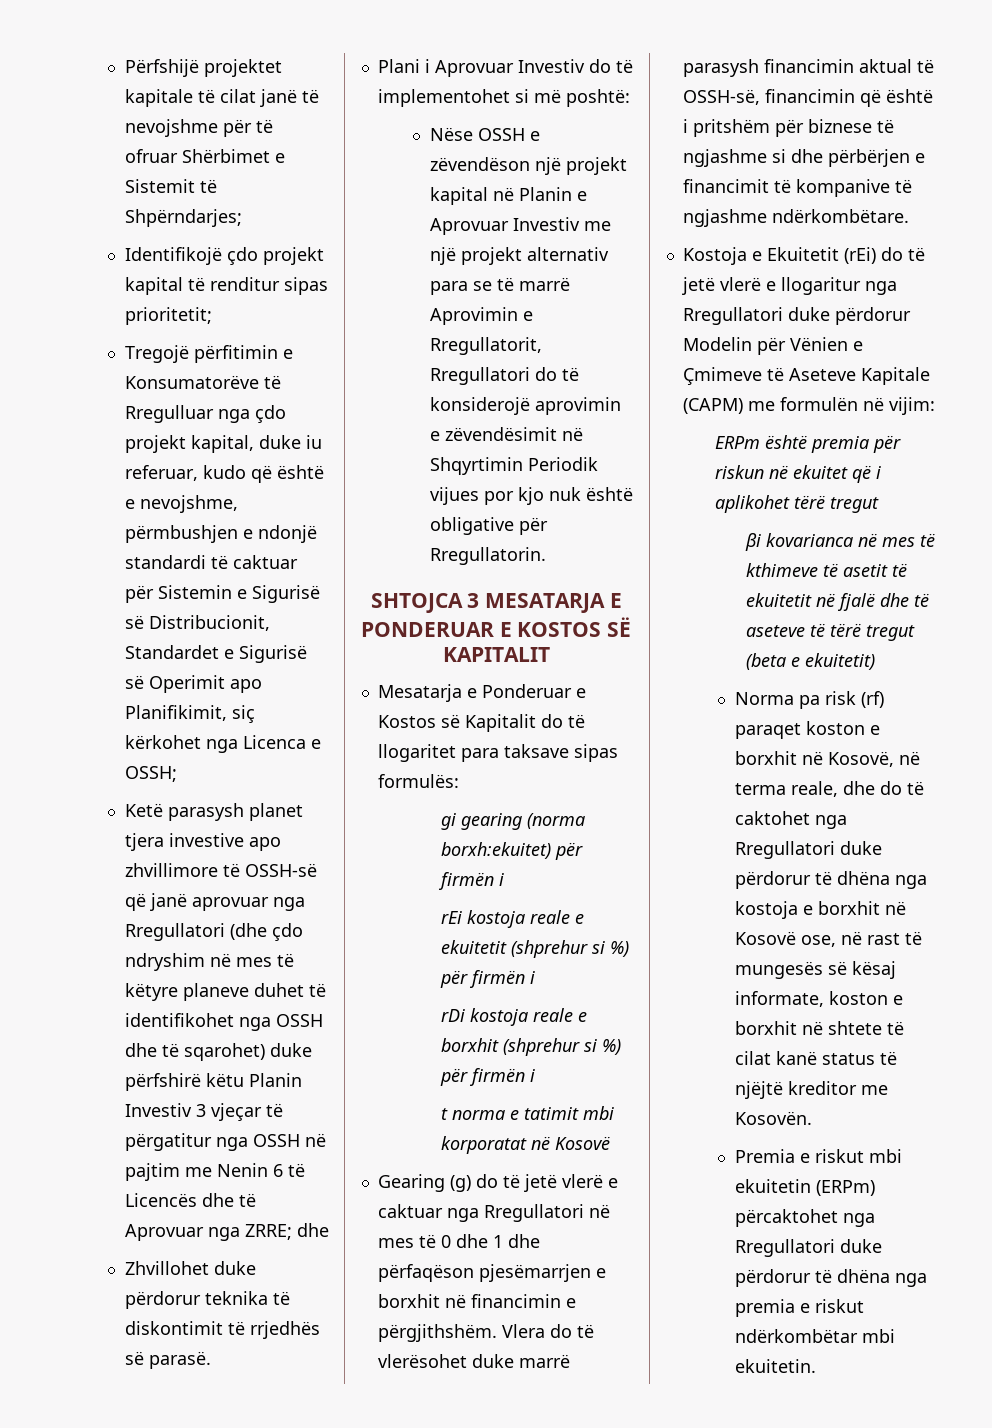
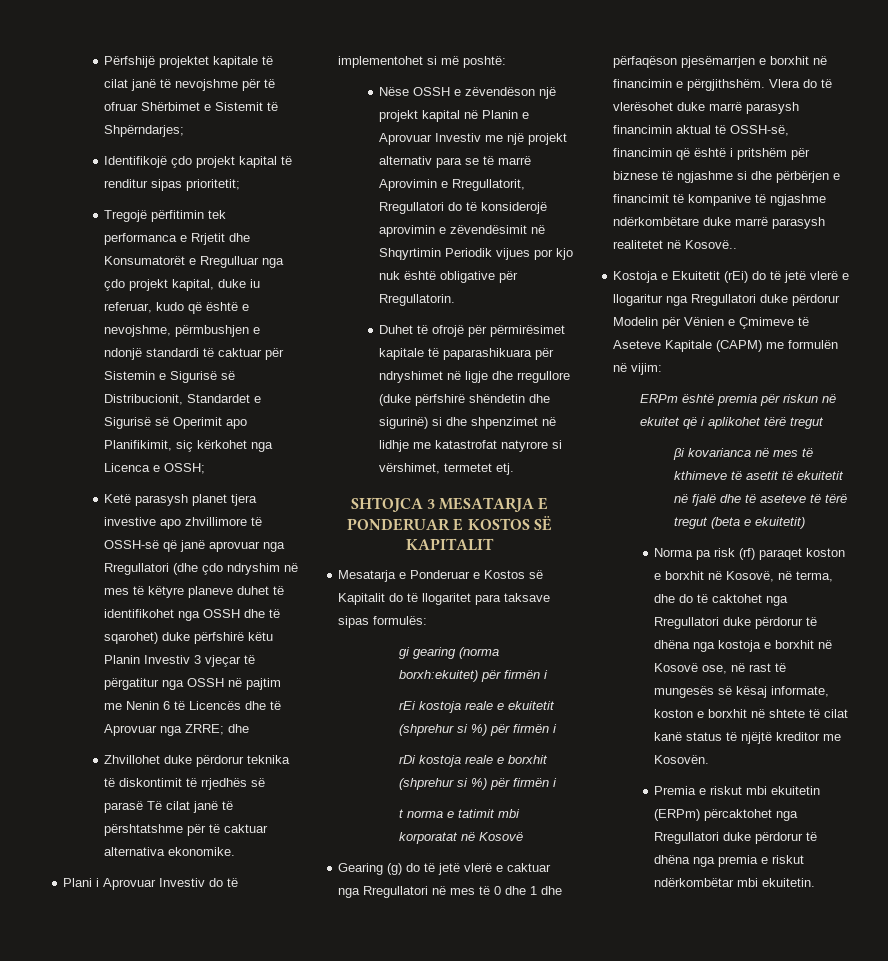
- Tregojë përfitimin e Konsumatorëve të Rregulluar nga çdo projekt kapital, duke iu referuar, kudo që është e nevojshme, përmbushjen e ndonjë standardi të caktuar për Sistemin e Sigurisë së Distribucionit, Standardet e Sigurisë së Operimit apo Planifikimit, siç kërkohet nga Licenca e OSSH;
+ Tregojë përfitimin tek performanca e Rrjetit dhe Konsumatorët e Rregulluar nga çdo projekt kapital, duke iu referuar, kudo që është e nevojshme, përmbushjen e ndonjë standardi të caktuar për Sistemin e Sigurisë së Distribucionit, Standardet e Sigurisë së Operimit apo Planifikimit, siç kërkohet nga Licenca e OSSH;
- Zhvillohet duke përdorur teknika të diskontimit të rrjedhës së parasë.
+ Zhvillohet duke përdorur teknika të diskontimit të rrjedhës së parasë Të cilat janë të përshtatshme për të caktuar alternativa ekonomike.
+ Duhet të ofrojë për përmirësimet kapitale të paparashikuara për ndryshimet në ligje dhe rregullore (duke përfshirë shëndetin dhe sigurinë) si dhe shpenzimet në lidhje me katastrofat natyrore si vërshimet, termetet etj.
- Vlera do të vlerësohet duke marrë parasysh financimin aktual të OSSH-së, financimin që është i pritshëm për biznese të ngjashme si dhe përbërjen e financimit të kompanive të ngjashme ndërkombëtare.
+ Vlera do të vlerësohet duke marrë parasysh financimin aktual të OSSH-së, financimin që është i pritshëm për biznese të ngjashme si dhe përbërjen e financimit të kompanive të ngjashme ndërkombëtare duke marrë parasysh realitetet në Kosovë..
- Norma pa risk (rf) paraqet koston e borxhit në Kosovë, në terma reale, dhe do të caktohet nga Rregullatori duke përdorur të dhëna nga kostoja e borxhit në Kosovë ose, në rast të mungesës së kësaj informate, koston e borxhit në shtete të cilat kanë status të njëjtë kreditor me Kosovën.
+ Norma pa risk (rf) paraqet koston e borxhit në Kosovë, në terma, dhe do të caktohet nga Rregullatori duke përdorur të dhëna nga kostoja e borxhit në Kosovë ose, në rast të mungesës së kësaj informate, koston e borxhit në shtete të cilat kanë status të njëjtë kreditor me Kosovën.

